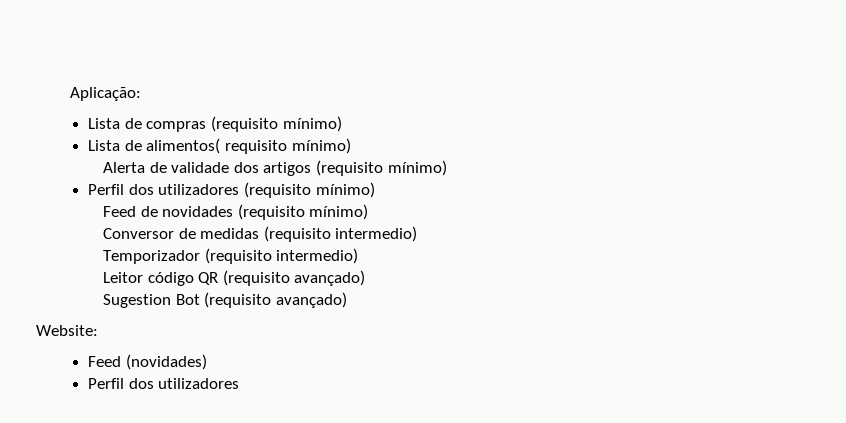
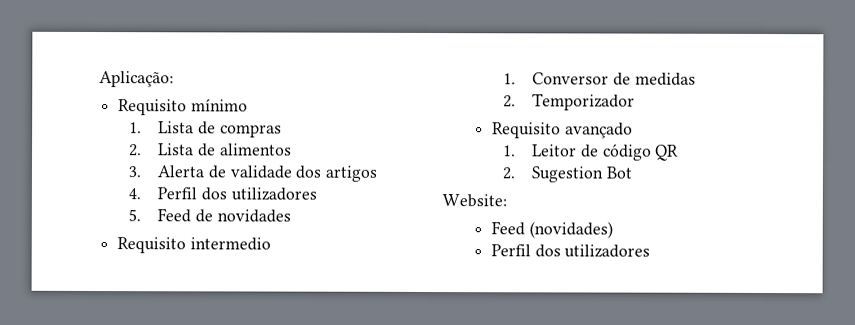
- Lista de compras (requisito mínimo)
- Lista de alimentos( requisito mínimo)
- Alerta de validade dos artigos (requisito mínimo)
- Perfil dos utilizadores (requisito mínimo)
- Feed de novidades (requisito mínimo)
- Conversor de medidas (requisito intermedio)
- Temporizador (requisito intermedio)
- Leitor código QR (requisito avançado)
- Sugestion Bot (requisito avançado)
+ Requisito mínimo
+ 1. Lista de compras
+ 2. Lista de alimentos
+ 3. Alerta de validade dos artigos
+ 4. Perfil dos utilizadores
+ 5. Feed de novidades
+ Requisito intermedio
+ 1. Conversor de medidas
+ 2. Temporizador
+ Requisito avançado
+ 1. Leitor de código QR
+ 2. Sugestion Bot

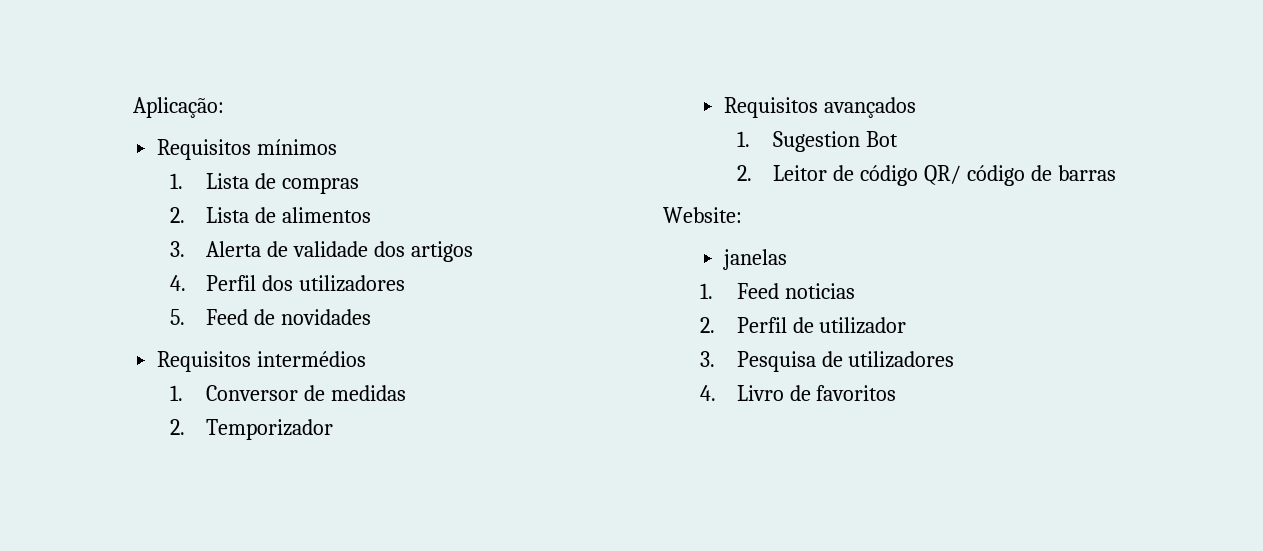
- Requisito mínimo
+ Requisitos mínimos
- Requisito intermedio
+ Requisitos intermédios
- Requisito avançado
- 1. Leitor de código QR
- 2. Sugestion Bot
+ Requisitos avançados
+ 1. Sugestion Bot
+ 2. Leitor de código QR/ código de barras
  Website:
- Feed (novidades)
- Perfil dos utilizadores
+ janelas
+ 1. Feed noticias
+ 2. Perfil de utilizador
+ 3. Pesquisa de utilizadores
+ 4. Livro de favoritos

